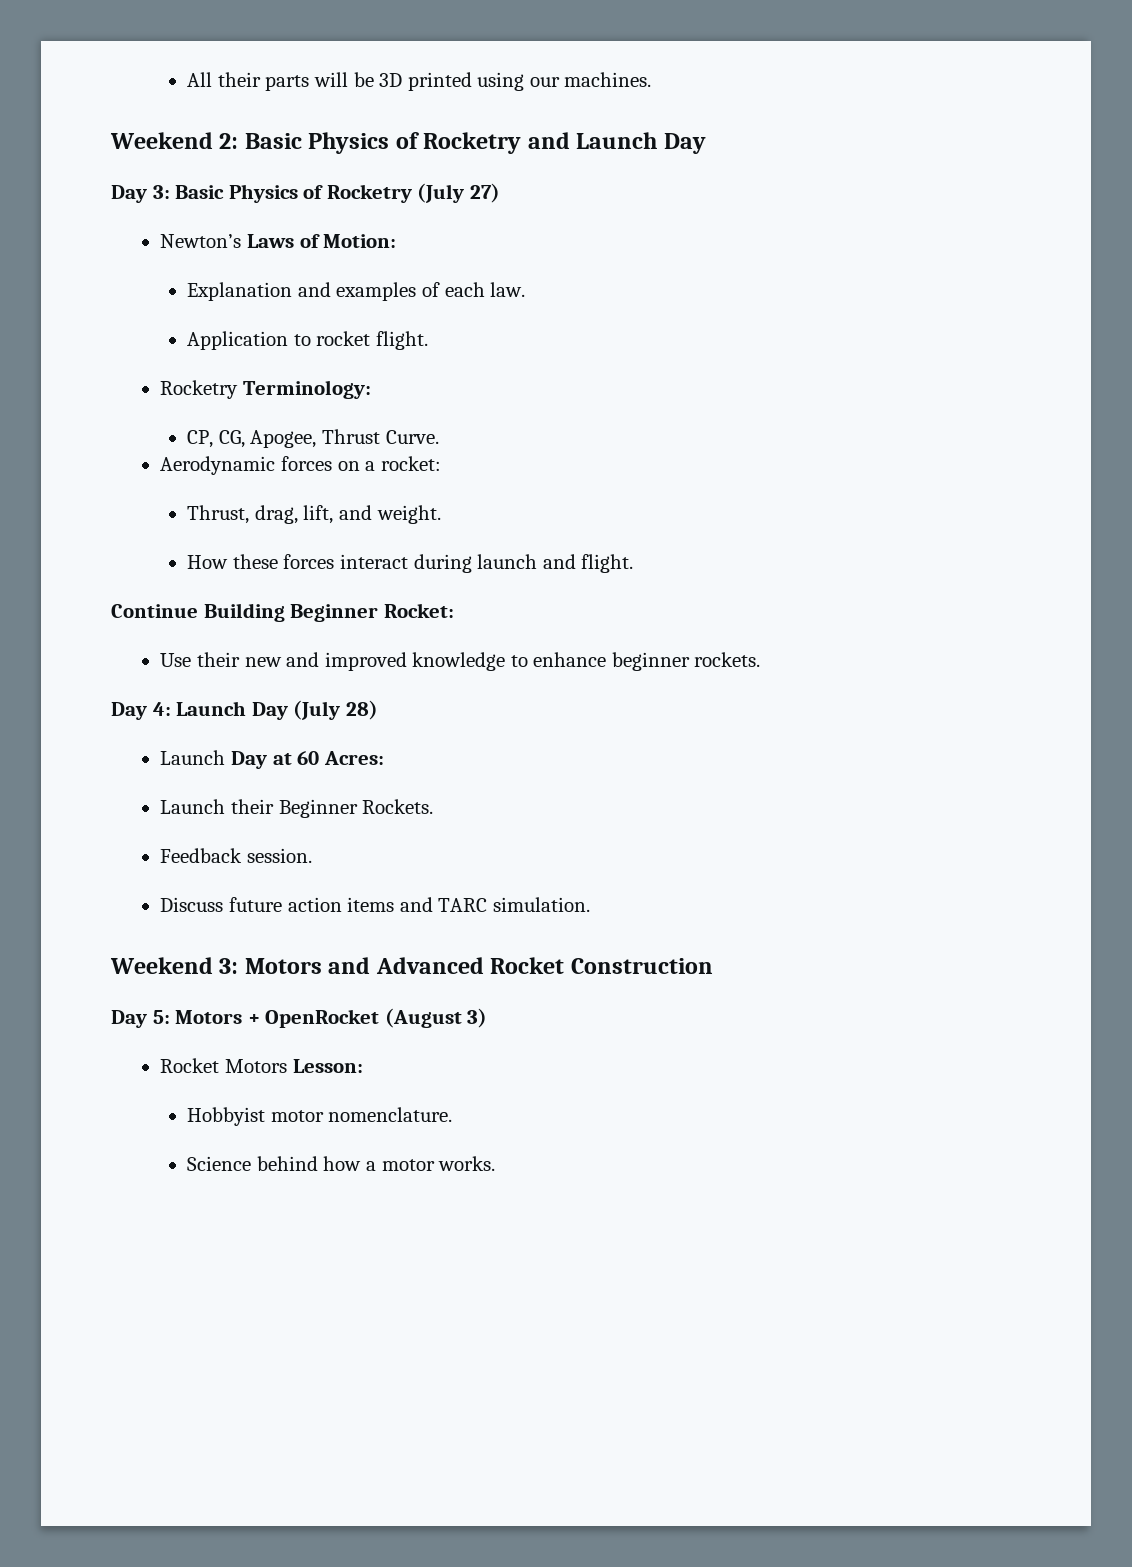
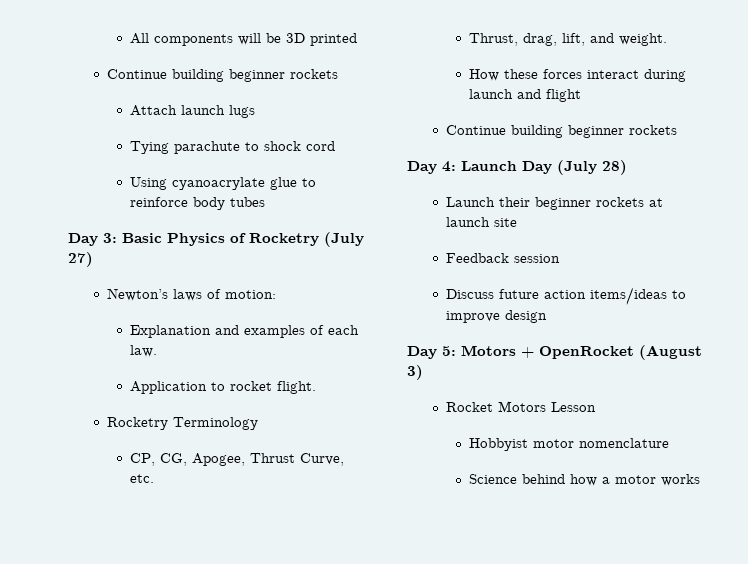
- All their parts will be 3D printed using our machines.
- Weekend 2: Basic Physics of Rocketry and Launch Day
+ All components will be 3D printed
+ Continue building beginner rockets
+ Attach launch lugs
+ Tying parachute to shock cord
+ Using cyanoacrylate glue to reinforce body tubes
- Newton’s Laws of Motion:
+ Newton’s laws of motion:
- Rocketry Terminology:
+ Rocketry Terminology
- CP, CG, Apogee, Thrust Curve.
- Aerodynamic forces on a rocket:
+ CP, CG, Apogee, Thrust Curve, etc.
- How these forces interact during launch and flight.
- Continue Building Beginner Rocket:
- Use their new and improved knowledge to enhance beginner rockets.
+ How these forces interact during launch and flight
+ Continue building beginner rockets
- Launch Day at 60 Acres:
- Launch their Beginner Rockets.
+ Launch their beginner rockets at launch site
- Feedback session.
+ Feedback session
- Discuss future action items and TARC simulation.
- Weekend 3: Motors and Advanced Rocket Construction
+ Discuss future action items/ideas to improve design
- Rocket Motors Lesson:
+ Rocket Motors Lesson
- Hobbyist motor nomenclature.
+ Hobbyist motor nomenclature
- Science behind how a motor works.
+ Science behind how a motor works

